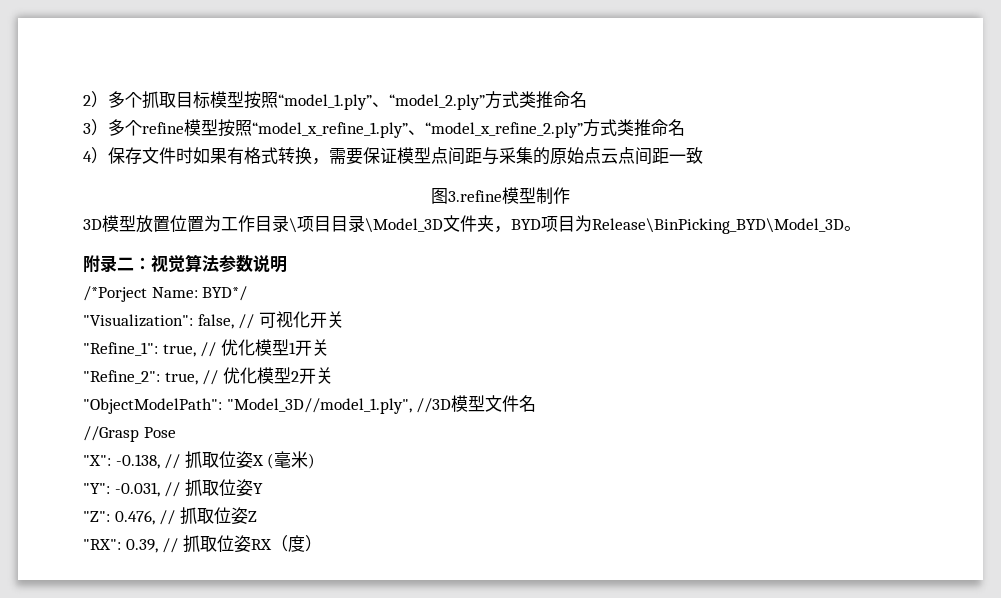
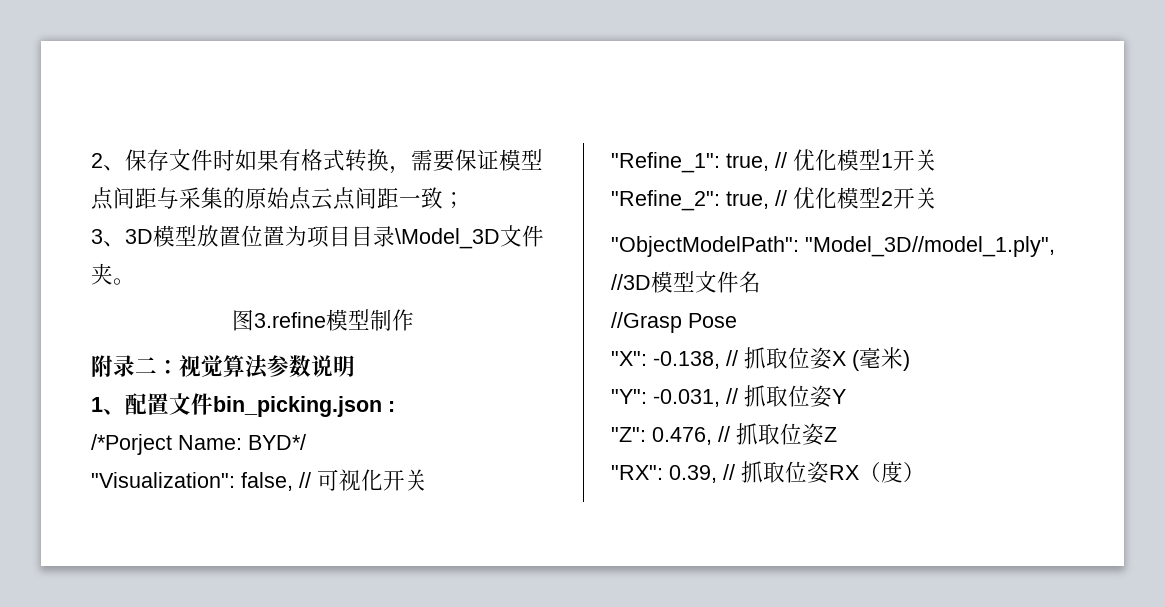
- 2）多个抓取目标模型按照“model_1.ply”、“model_2.ply”方式类推命名
- 3）多个refine模型按照“model_x_refine_1.ply”、“model_x_refine_2.ply”方式类推命名
- 4）保存文件时如果有格式转换，需要保证模型点间距与采集的原始点云点间距一致
+ 2、保存文件时如果有格式转换，需要保证模型点间距与采集的原始点云点间距一致；
+ 3、3D模型放置位置为项目目录\Model_3D文件夹。
  图3.refine模型制作
- 3D模型放置位置为工作目录\项目目录\Model_3D文件夹，BYD项目为Release\BinPicking_BYD\Model_3D。
+ 1、配置文件bin_picking.json :

